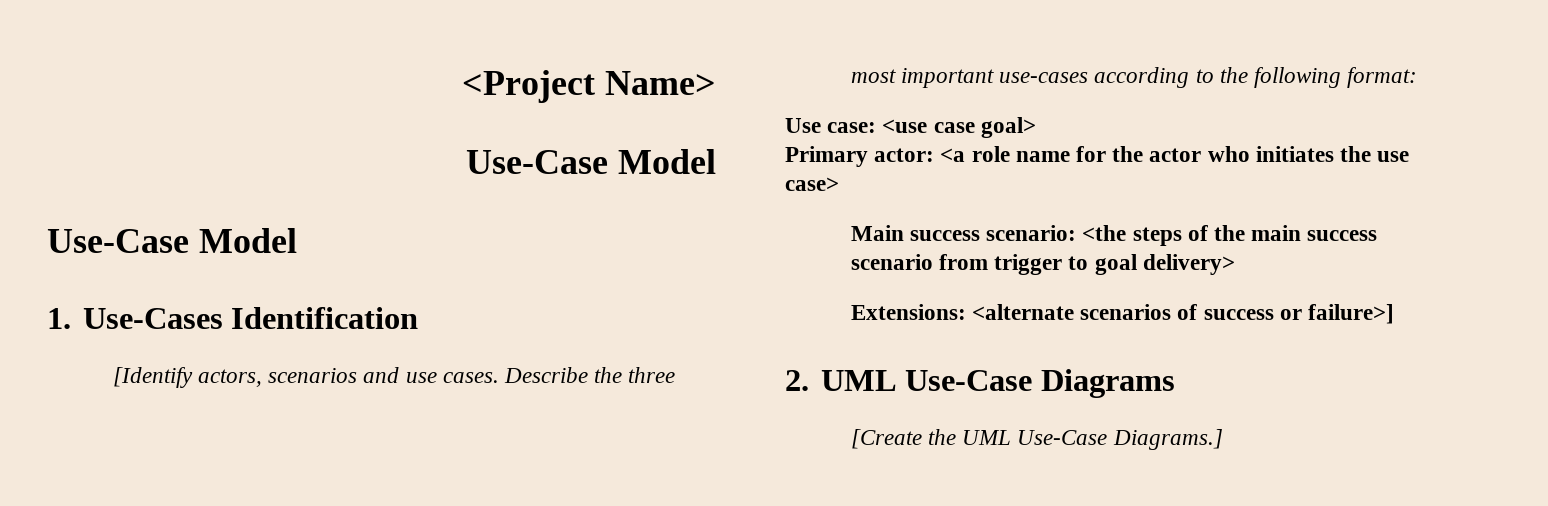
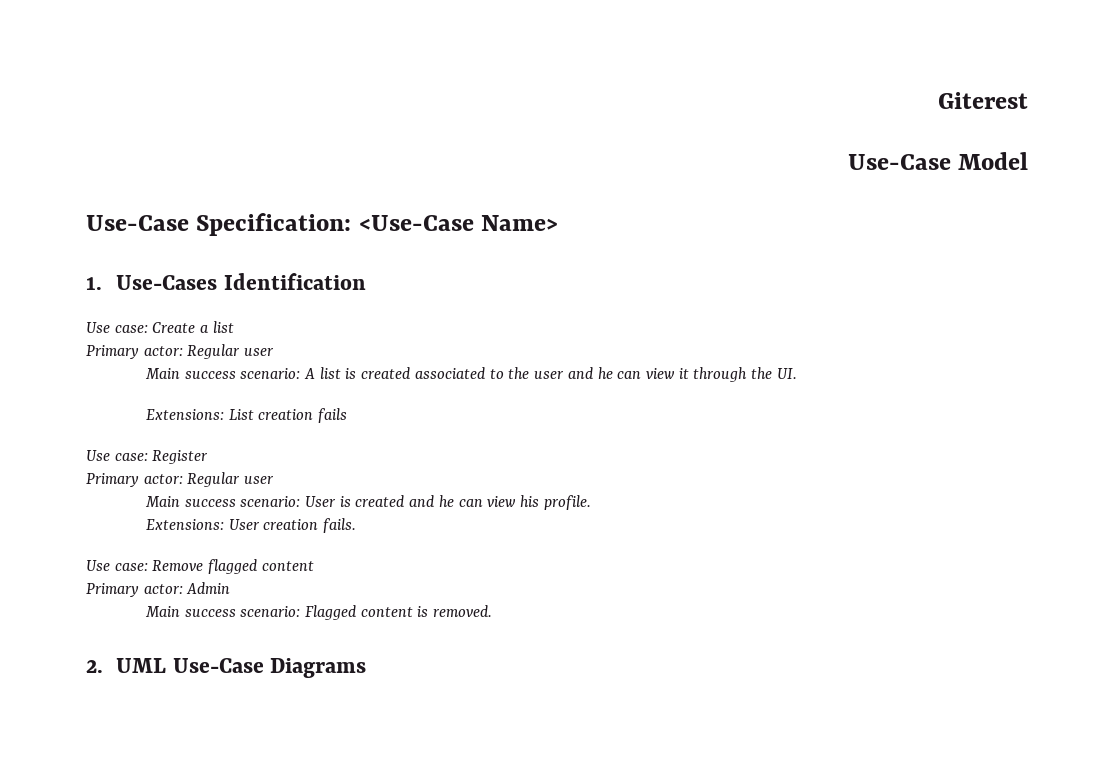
- <Project Name>
+ Giterest
  Use-Case Model
- Use-Case Model
+ Use-Case Specification: <Use-Case Name>
- [Identify actors, scenarios and use cases. Describe the three most important use-cases according to the following format:
- Use case: <use case goal>
- Primary actor: <a role name for the actor who initiates the use case>
- Main success scenario: <the steps of the main success scenario from trigger to goal delivery>
- Extensions: <alternate scenarios of success or failure>]
+ Use case: Create a list
+ Primary actor: Regular user
+ Main success scenario: A list is created associated to the user and he can view it through the UI.
+ Extensions: List creation fails
+ Use case: Register
+ Primary actor: Regular user
+ Main success scenario: User is created and he can view his profile.
+ Extensions: User creation fails.
+ Use case: Remove flagged content
+ Primary actor: Admin
+ Main success scenario: Flagged content is removed.
- [Create the UML Use-Case Diagrams.]

